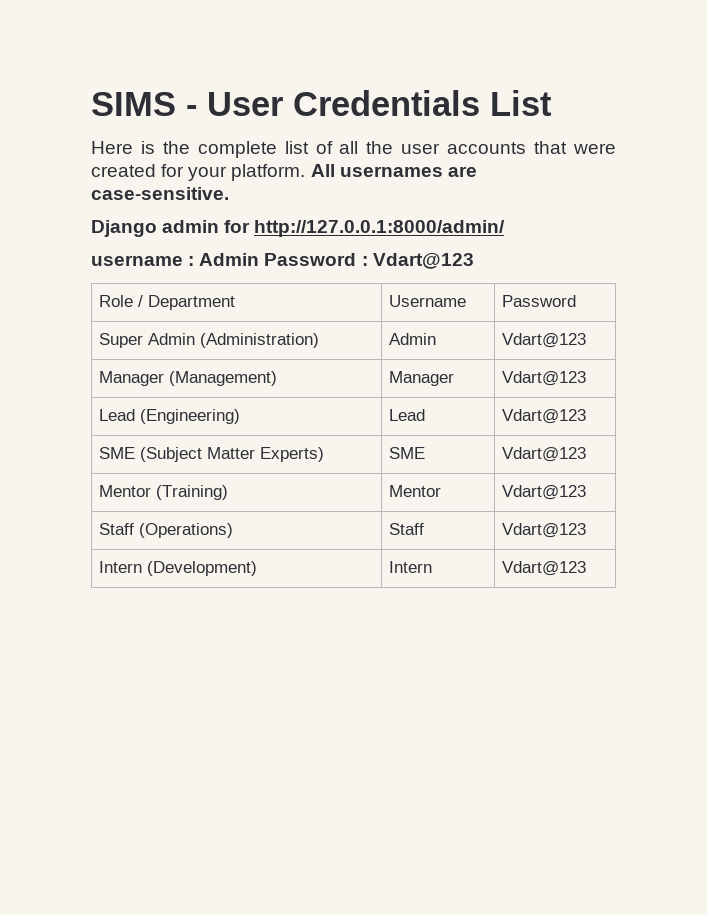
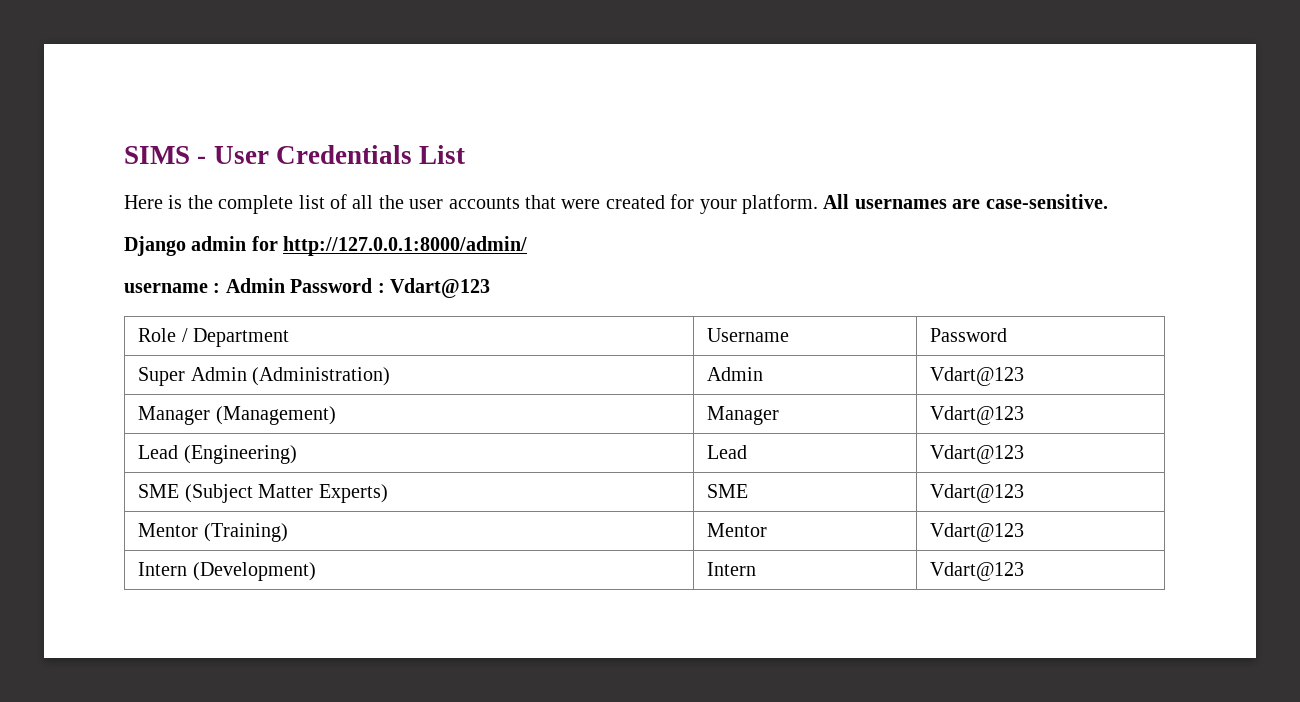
- Staff (Operations) | Staff | Vdart@123

